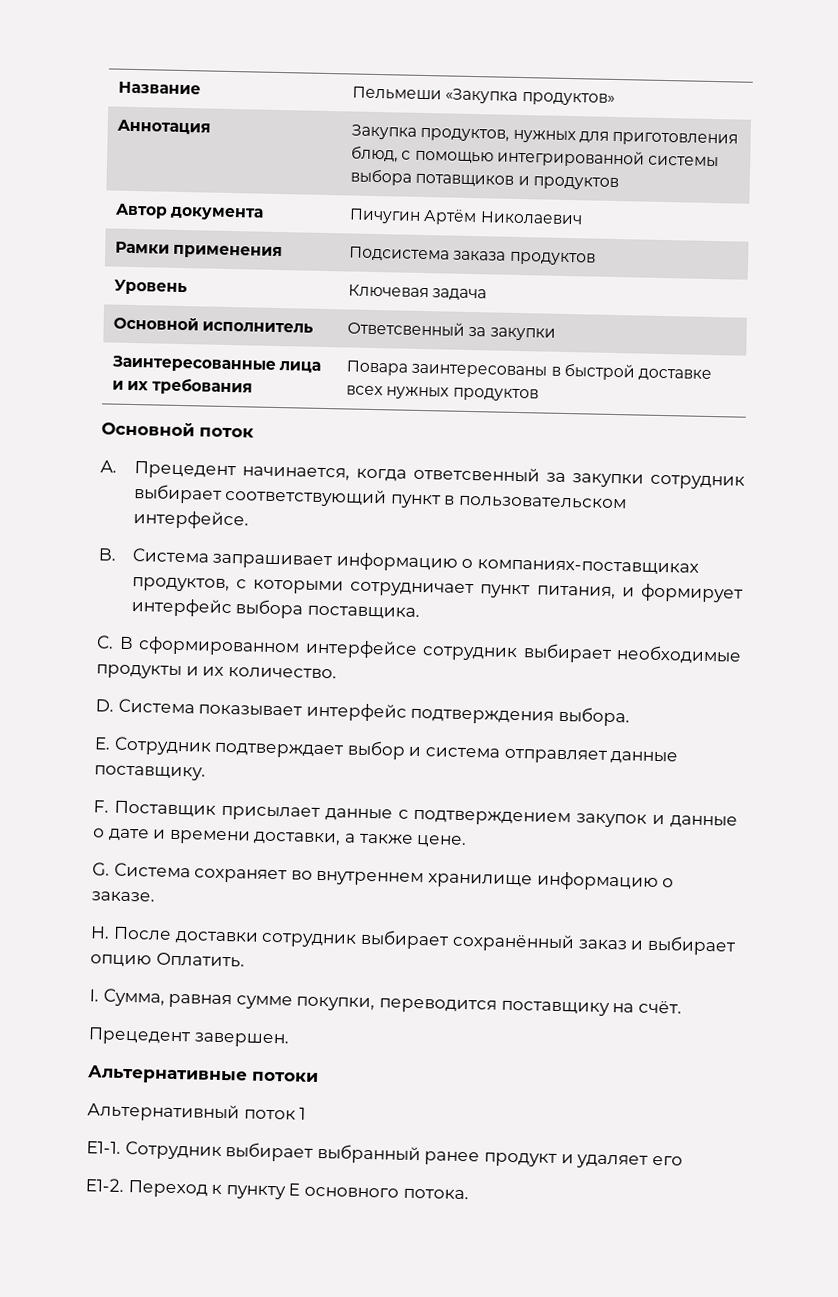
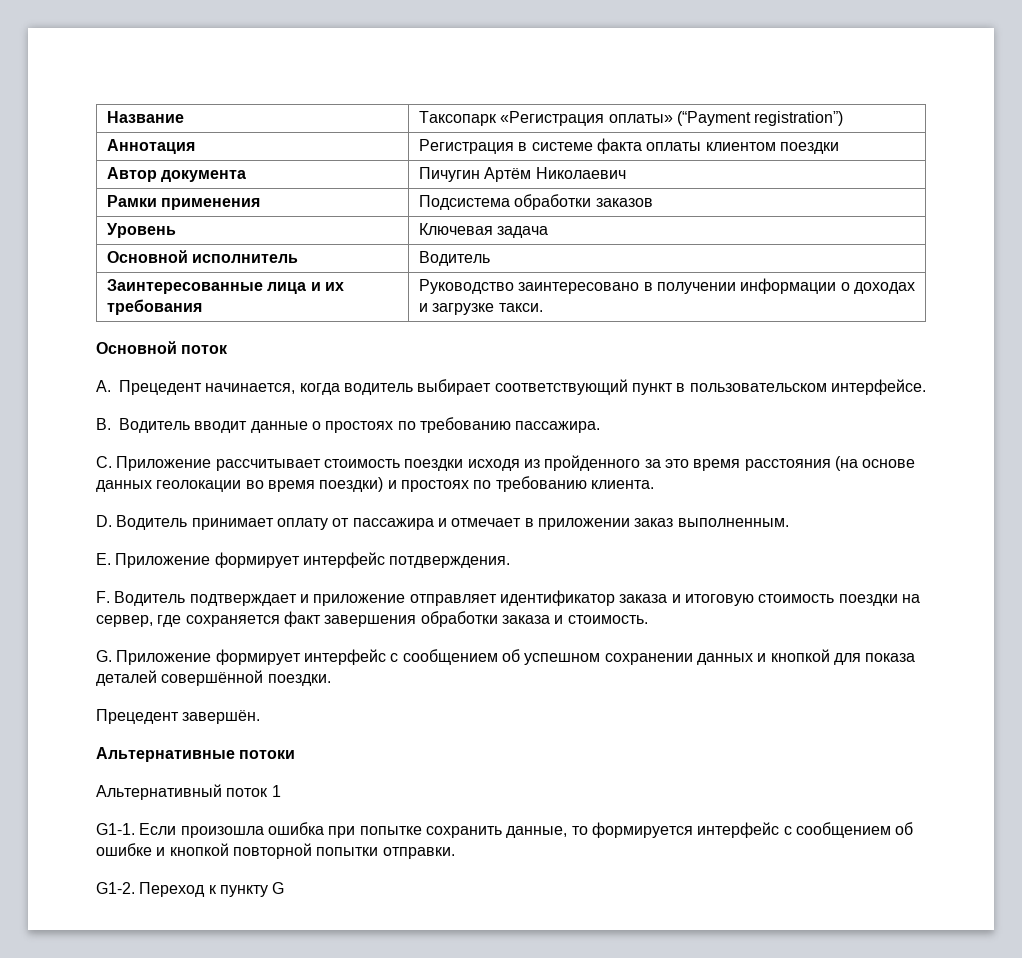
- Название | Пельмеши «Закупка продуктов»
- Аннотация | Закупка продуктов, нужных для приготовления блюд, с помощью интегрированной системы выбора потавщиков и продуктов
+ Название | Таксопарк «Регистрация оплаты» (“Payment registration”)
+ Аннотация | Регистрация в системе факта оплаты клиентом поездки
- Рамки применения | Подсистема заказа продуктов
+ Рамки применения | Подсистема обработки заказов
- Основной исполнитель | Ответсвенный за закупки
+ Основной исполнитель | Водитель
- Заинтересованные лица и их требования | Повара заинтересованы в быстрой доставке всех нужных продуктов
+ Заинтересованные лица и их требования | Руководство заинтересовано в получении информации о доходах и загрузке такси.
- A. Прецедент начинается, когда ответсвенный за закупки сотрудник выбирает соответствующий пункт в пользовательском интерфейсе.
+ A. Прецедент начинается, когда водитель выбирает соответствующий пункт в пользовательском интерфейсе.
- B. Система запрашивает информацию о компаниях-поставщиках продуктов, с которыми сотрудничает пункт питания, и формирует интерфейс выбора поставщика.
- C. В сформированном интерфейсе сотрудник выбирает необходимые продукты и их количество.
- D. Система показывает интерфейс подтверждения выбора.
- E. Сотрудник подтверждает выбор и система отправляет данные поставщику.
- F. Поставщик присылает данные с подтверждением закупок и данные о дате и времени доставки, а также цене.
- G. Система сохраняет во внутреннем хранилище информацию о заказе.
- H. После доставки сотрудник выбирает сохранённый заказ и выбирает опцию Оплатить.
- I. Сумма, равная сумме покупки, переводится поставщику на счёт.
- Прецедент завершен.
+ B. Водитель вводит данные о простоях по требованию пассажира.
+ C. Приложение рассчитывает стоимость поездки исходя из пройденного за это время расстояния (на основе данных геолокации во время поездки) и простоях по требованию клиента.
+ D. Водитель принимает оплату от пассажира и отмечает в приложении заказ выполненным.
+ E. Приложение формирует интерфейс потдверждения.
+ F. Водитель подтверждает и приложение отправляет идентификатор заказа и итоговую стоимость поездки на сервер, где сохраняется факт завершения обработки заказа и стоимость.
+ G. Приложение формирует интерфейс с сообщением об успешном сохранении данных и кнопкой для показа деталей совершённой поездки.
+ Прецедент завершён.
- E1-1. Сотрудник выбирает выбранный ранее продукт и удаляет его
- E1-2. Переход к пункту E основного потока.
+ G1-1. Если произошла ошибка при попытке сохранить данные, то формируется интерфейс с сообщением об ошибке и кнопкой повторной попытки отправки.
+ G1-2. Переход к пункту G

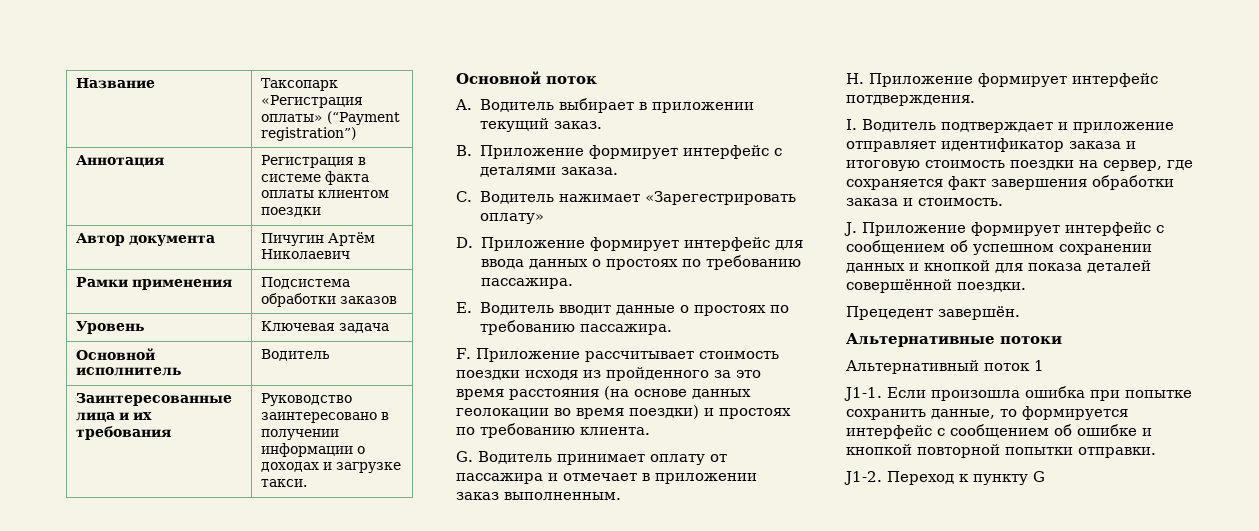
- A. Прецедент начинается, когда водитель выбирает соответствующий пункт в пользовательском интерфейсе.
- B. Водитель вводит данные о простоях по требованию пассажира.
+ A. Водитель выбирает в приложении текущий заказ.
+ B. Приложение формирует интерфейс с деталями заказа.
+ C. Водитель нажимает «Зарегестрировать оплату»
+ D. Приложение формирует интерфейс для ввода данных о простоях по требованию пассажира.
+ E. Водитель вводит данные о простоях по требованию пассажира.
- C. Приложение рассчитывает стоимость поездки исходя из пройденного за это время расстояния (на основе данных геолокации во время поездки) и простоях по требованию клиента.
+ F. Приложение рассчитывает стоимость поездки исходя из пройденного за это время расстояния (на основе данных геолокации во время поездки) и простоях по требованию клиента.
- D. Водитель принимает оплату от пассажира и отмечает в приложении заказ выполненным.
+ G. Водитель принимает оплату от пассажира и отмечает в приложении заказ выполненным.
- E. Приложение формирует интерфейс потдверждения.
+ H. Приложение формирует интерфейс потдверждения.
- F. Водитель подтверждает и приложение отправляет идентификатор заказа и итоговую стоимость поездки на сервер, где сохраняется факт завершения обработки заказа и стоимость.
+ I. Водитель подтверждает и приложение отправляет идентификатор заказа и итоговую стоимость поездки на сервер, где сохраняется факт завершения обработки заказа и стоимость.
- G. Приложение формирует интерфейс с сообщением об успешном сохранении данных и кнопкой для показа деталей совершённой поездки.
+ J. Приложение формирует интерфейс с сообщением об успешном сохранении данных и кнопкой для показа деталей совершённой поездки.
- G1-1.
+ J1-1.
- G1-2.
+ J1-2.

